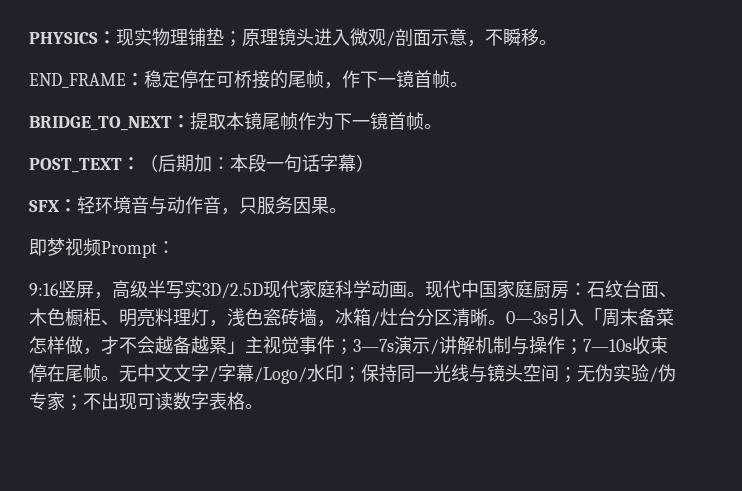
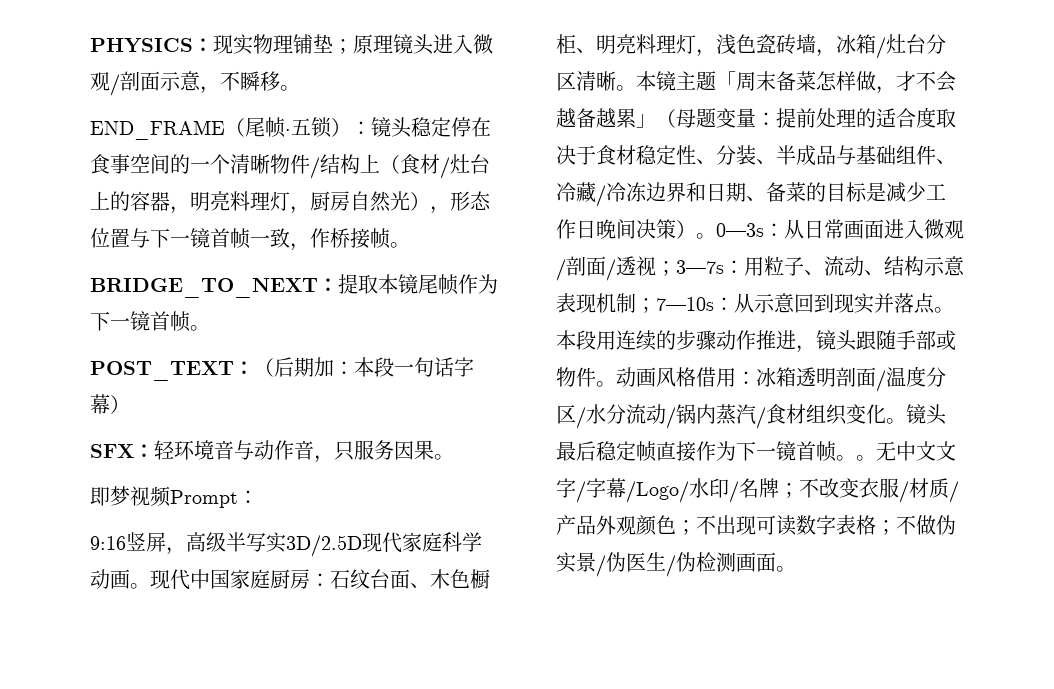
- END_FRAME：稳定停在可桥接的尾帧，作下一镜首帧。
+ END_FRAME（尾帧·五锁）：镜头稳定停在食事空间的一个清晰物件/结构上（食材/灶台上的容器，明亮料理灯，厨房自然光），形态位置与下一镜首帧一致，作桥接帧。
- 0—3s引入「周末备菜怎样做，才不会越备越累」主视觉事件；3—7s演示/讲解机制与操作；7—10s收束停在尾帧。
+ 本镜主题「周末备菜怎样做，才不会越备越累」（母题变量：提前处理的适合度取决于食材稳定性、分装、半成品与基础组件、冷藏/冷冻边界和日期、备菜的目标是减少工作日晚间决策）。0—3s：从日常画面进入微观/剖面/透视；3—7s：用粒子、流动、结构示意表现机制；7—10s：从示意回到现实并落点。本段用连续的步骤动作推进，镜头跟随手部或物件。动画风格借用：冰箱透明剖面/温度分区/水分流动/锅内蒸汽/食材组织变化。镜头最后稳定帧直接作为下一镜首帧。。
- 无中文文字/字幕/Logo/水印；保持同一光线与镜头空间；无伪实验/伪专家；不出现可读数字表格。
+ 无中文文字/字幕/Logo/水印/名牌；不改变衣服/材质/产品外观颜色；不出现可读数字表格；不做伪实景/伪医生/伪检测画面。

